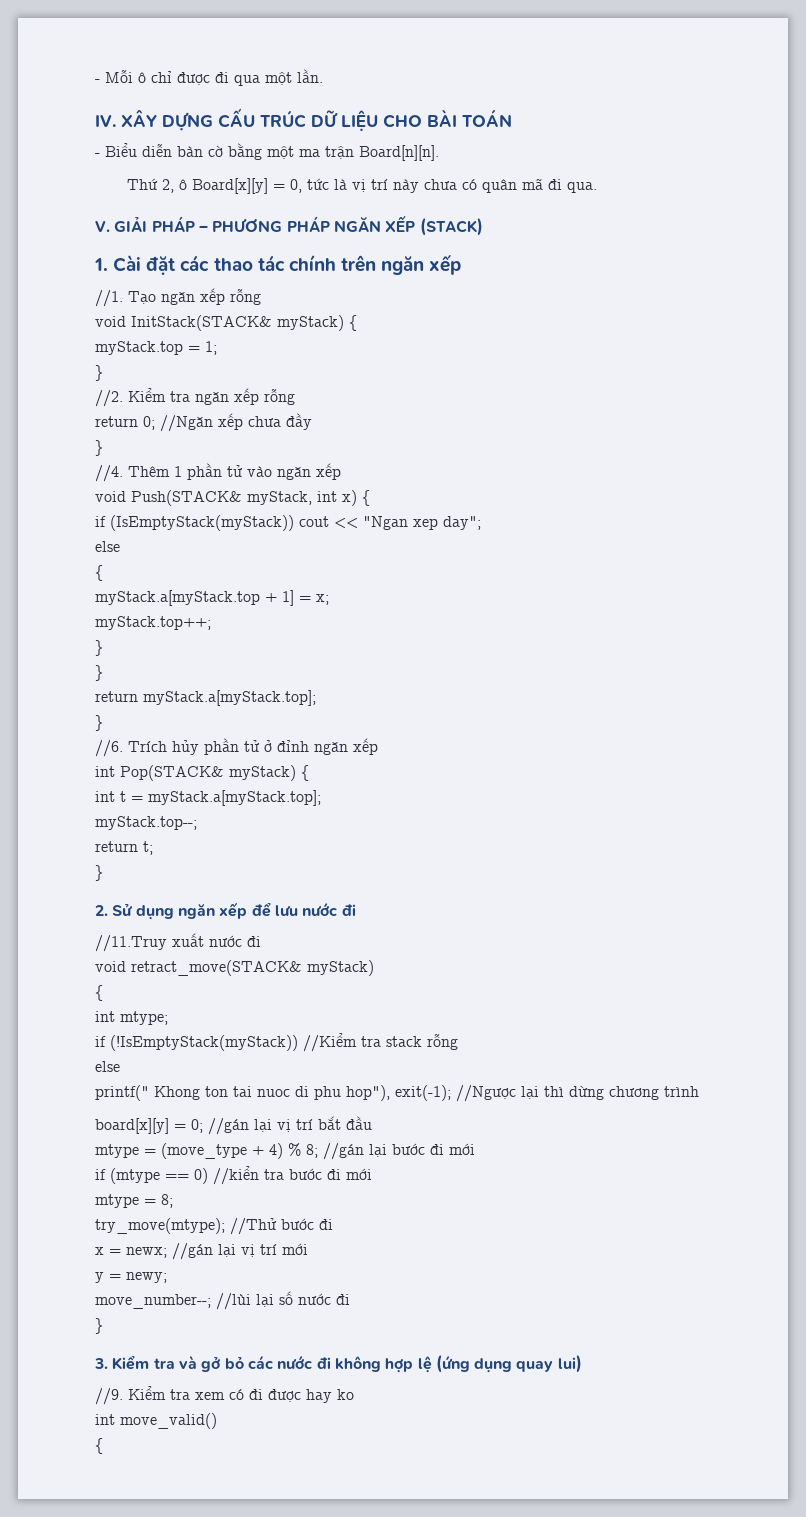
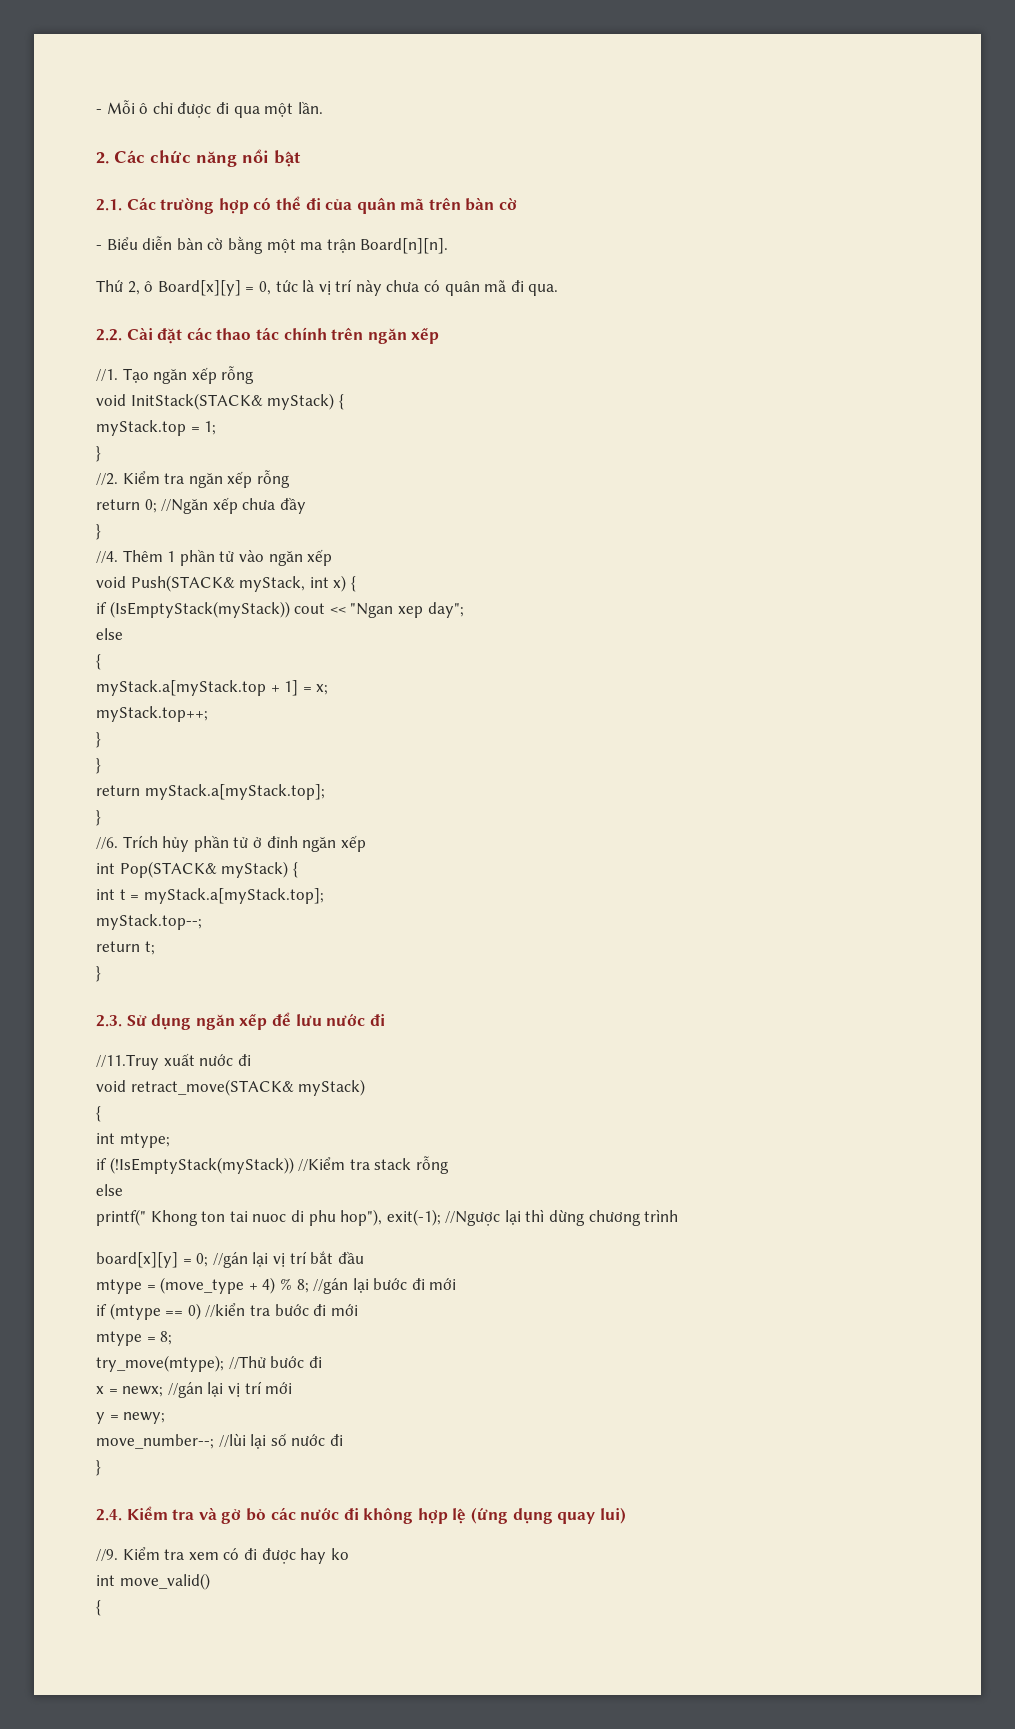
- IV. XÂY DỰNG CẤU TRÚC DỮ LIỆU CHO BÀI TOÁN
+ 2. Các chức năng nổi bật
+ 2.1. Các trường hợp có thể đi của quân mã trên bàn cờ
- V. GIẢI PHÁP – PHƯƠNG PHÁP NGĂN XẾP (STACK)
- 1. Cài đặt các thao tác chính trên ngăn xếp
+ 2.2. Cài đặt các thao tác chính trên ngăn xếp
- 2. Sử dụng ngăn xếp để lưu nước đi
+ 2.3. Sử dụng ngăn xếp để lưu nước đi
- 3. Kiểm tra và gở bỏ các nước đi không hợp lệ (ứng dụng quay lui)
+ 2.4. Kiểm tra và gở bỏ các nước đi không hợp lệ (ứng dụng quay lui)

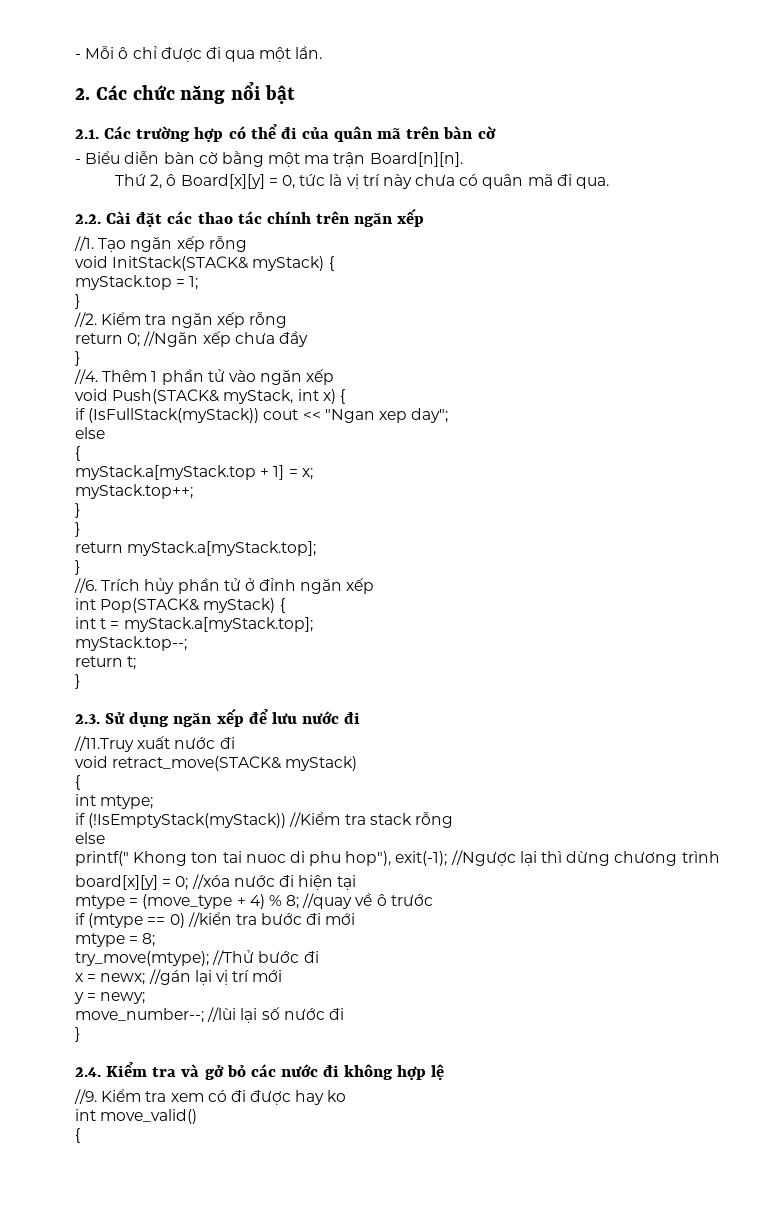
- if (IsEmptyStack(myStack)) cout << "Ngan xep day";
+ if (IsFullStack(myStack)) cout << "Ngan xep day";
- board[x][y] = 0; //gán lại vị trí bắt đầu
+ board[x][y] = 0; //xóa nước đi hiện tại
- mtype = (move_type + 4) % 8; //gán lại bước đi mới
+ mtype = (move_type + 4) % 8; //quay về ô trước
- 2.4. Kiểm tra và gở bỏ các nước đi không hợp lệ (ứng dụng quay lui)
+ 2.4. Kiểm tra và gở bỏ các nước đi không hợp lệ

